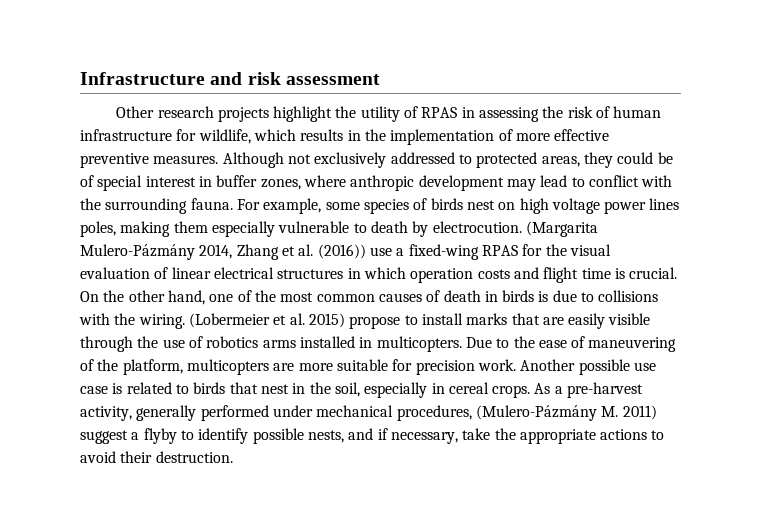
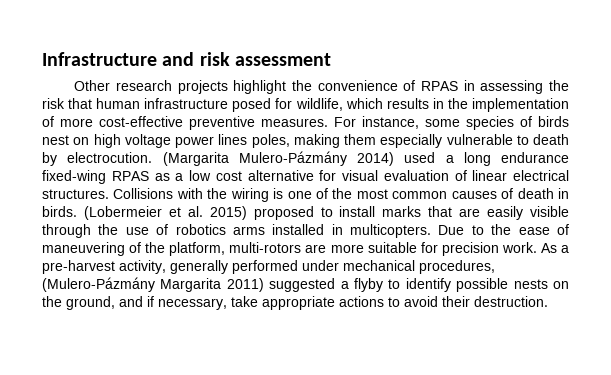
- Other research projects highlight the utility of RPAS in assessing the risk of human infrastructure for wildlife, which results in the implementation of more effective preventive measures.
+ Other research projects highlight the convenience of RPAS in assessing the risk that human infrastructure posed for wildlife, which results in the implementation of more cost-effective preventive measures.
- Although not exclusively addressed to protected areas, they could be of special interest in buffer zones, where anthropic development may lead to conflict with the surrounding fauna. For example, some species of birds nest on high voltage power lines poles, making them especially vulnerable to death by electrocution.
+ For instance, some species of birds nest on high voltage power lines poles, making them especially vulnerable to death by electrocution.
- (Margarita Mulero-Pázmány 2014, Zhang et al. (2016)) use a fixed-wing RPAS for the visual evaluation of linear electrical structures in which operation costs and flight time is crucial. On the other hand, one of the most common causes of death in birds is due to collisions with the wiring.
+ (Margarita Mulero-Pázmány 2014) used a long endurance fixed-wing RPAS as a low cost alternative for visual evaluation of linear electrical structures. Collisions with the wiring is one of the most common causes of death in birds.
- (Lobermeier et al. 2015) propose to install marks that are easily visible through the use of robotics arms installed in multicopters.
+ (Lobermeier et al. 2015) proposed to install marks that are easily visible through the use of robotics arms installed in multicopters.
- Due to the ease of maneuvering of the platform, multicopters are more suitable for precision work.
+ Due to the ease of maneuvering of the platform, multi-rotors are more suitable for precision work.
- Another possible use case is related to birds that nest in the soil, especially in cereal crops.
- As a pre-harvest activity, generally performed under mechanical procedures, (Mulero-Pázmány M. 2011) suggest a flyby to identify possible nests, and if necessary, take the appropriate actions to avoid their destruction.
+ As a pre-harvest activity, generally performed under mechanical procedures, (Mulero-Pázmány Margarita 2011) suggested a flyby to identify possible nests on the ground, and if necessary, take appropriate actions to avoid their destruction.

